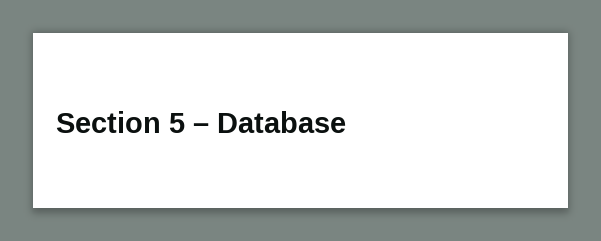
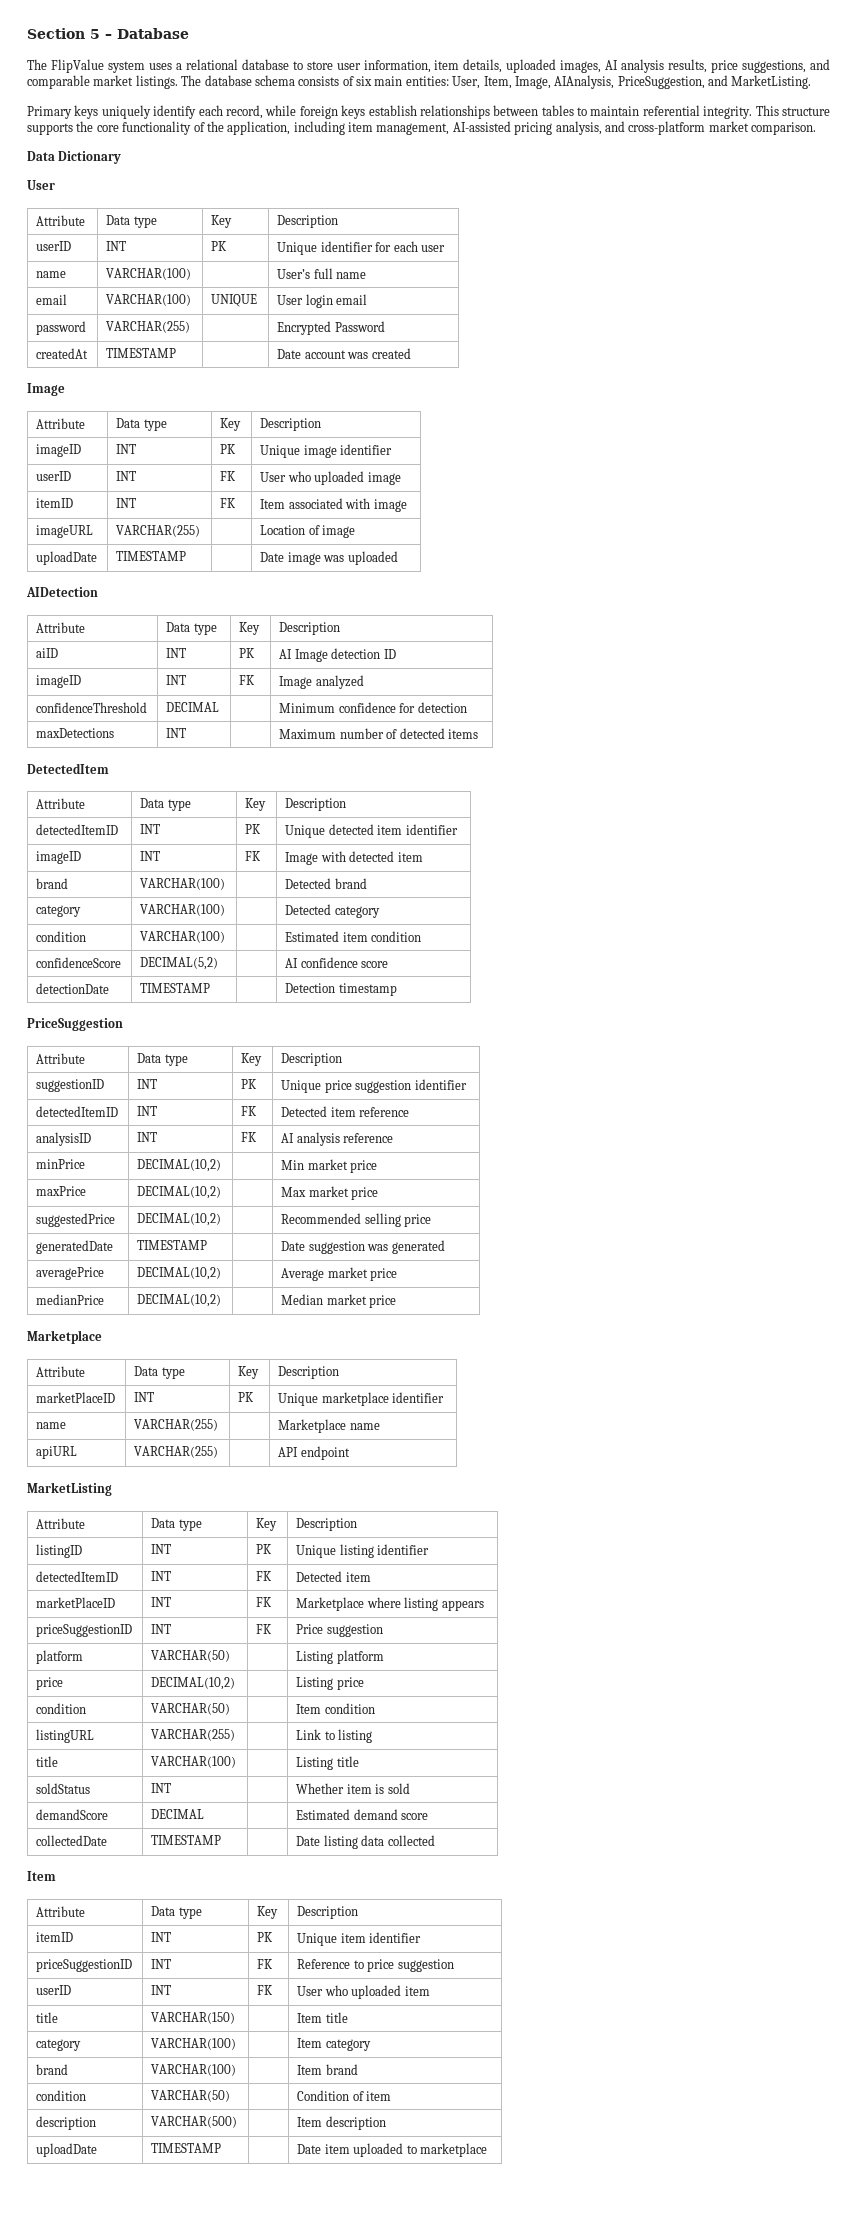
+ The FlipValue system uses a relational database to store user information, item details, uploaded images, AI analysis results, price suggestions, and comparable market listings. The database schema consists of six main entities: User, Item, Image, AIAnalysis, PriceSuggestion, and MarketListing.
+ Primary keys uniquely identify each record, while foreign keys establish relationships between tables to maintain referential integrity. This structure supports the core functionality of the application, including item management, AI-assisted pricing analysis, and cross-platform market comparison.
+ Data Dictionary
+ User
+ Attribute | Data type | Key | Description
+ userID | INT | PK | Unique identifier for each user
+ name | VARCHAR(100) | | User’s full name
+ email | VARCHAR(100) | UNIQUE | User login email
+ password | VARCHAR(255) | | Encrypted Password
+ createdAt | TIMESTAMP | | Date account was created
+ Image
+ Attribute | Data type | Key | Description
+ imageID | INT | PK | Unique image identifier
+ userID | INT | FK | User who uploaded image
+ itemID | INT | FK | Item associated with image
+ imageURL | VARCHAR(255) | | Location of image
+ uploadDate | TIMESTAMP | | Date image was uploaded
+ AIDetection
+ Attribute | Data type | Key | Description
+ aiID | INT | PK | AI Image detection ID
+ imageID | INT | FK | Image analyzed
+ confidenceThreshold | DECIMAL | | Minimum confidence for detection
+ maxDetections | INT | | Maximum number of detected items
+ DetectedItem
+ Attribute | Data type | Key | Description
+ detectedItemID | INT | PK | Unique detected item identifier
+ imageID | INT | FK | Image with detected item
+ brand | VARCHAR(100) | | Detected brand
+ category | VARCHAR(100) | | Detected category
+ condition | VARCHAR(100) | | Estimated item condition
+ confidenceScore | DECIMAL(5,2) | | AI confidence score
+ detectionDate | TIMESTAMP | | Detection timestamp
+ PriceSuggestion
+ Attribute | Data type | Key | Description
+ suggestionID | INT | PK | Unique price suggestion identifier
+ detectedItemID | INT | FK | Detected item reference
+ analysisID | INT | FK | AI analysis reference
+ minPrice | DECIMAL(10,2) | | Min market price
+ maxPrice | DECIMAL(10,2) | | Max market price
+ suggestedPrice | DECIMAL(10,2) | | Recommended selling price
+ generatedDate | TIMESTAMP | | Date suggestion was generated
+ averagePrice | DECIMAL(10,2) | | Average market price
+ medianPrice | DECIMAL(10,2) | | Median market price
+ Marketplace
+ Attribute | Data type | Key | Description
+ marketPlaceID | INT | PK | Unique marketplace identifier
+ name | VARCHAR(255) | | Marketplace name
+ apiURL | VARCHAR(255) | | API endpoint
+ MarketListing
+ Attribute | Data type | Key | Description
+ listingID | INT | PK | Unique listing identifier
+ detectedItemID | INT | FK | Detected item
+ marketPlaceID | INT | FK | Marketplace where listing appears
+ priceSuggestionID | INT | FK | Price suggestion
+ platform | VARCHAR(50) | | Listing platform
+ price | DECIMAL(10,2) | | Listing price
+ condition | VARCHAR(50) | | Item condition
+ listingURL | VARCHAR(255) | | Link to listing
+ title | VARCHAR(100) | | Listing title
+ soldStatus | INT | | Whether item is sold
+ demandScore | DECIMAL | | Estimated demand score
+ collectedDate | TIMESTAMP | | Date listing data collected
+ Item
+ Attribute | Data type | Key | Description
+ itemID | INT | PK | Unique item identifier
+ priceSuggestionID | INT | FK | Reference to price suggestion
+ userID | INT | FK | User who uploaded item
+ title | VARCHAR(150) | | Item title
+ category | VARCHAR(100) | | Item category
+ brand | VARCHAR(100) | | Item brand
+ condition | VARCHAR(50) | | Condition of item
+ description | VARCHAR(500) | | Item description
+ uploadDate | TIMESTAMP | | Date item uploaded to marketplace

